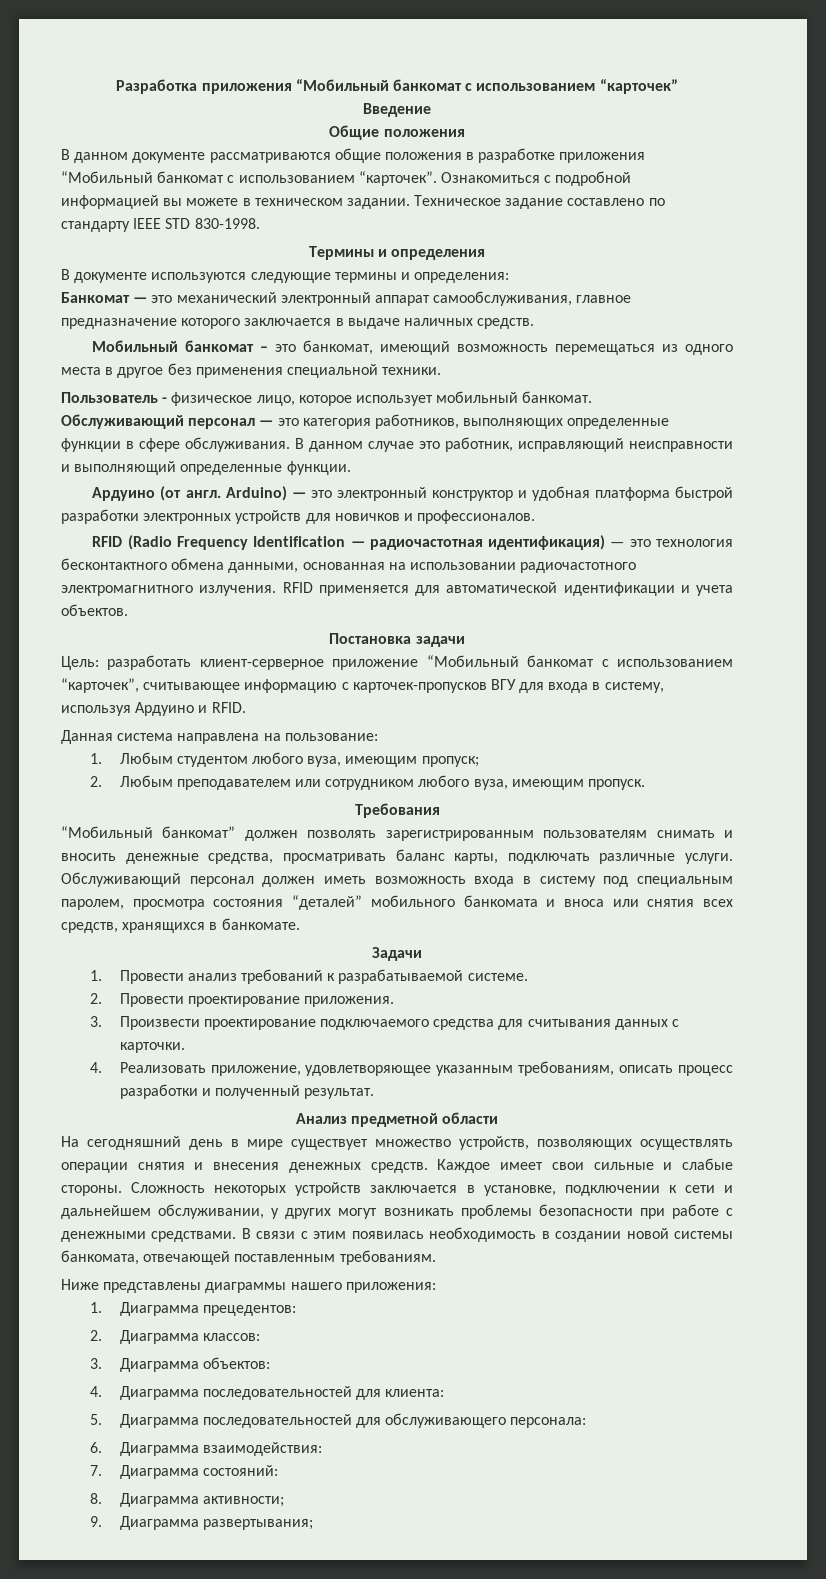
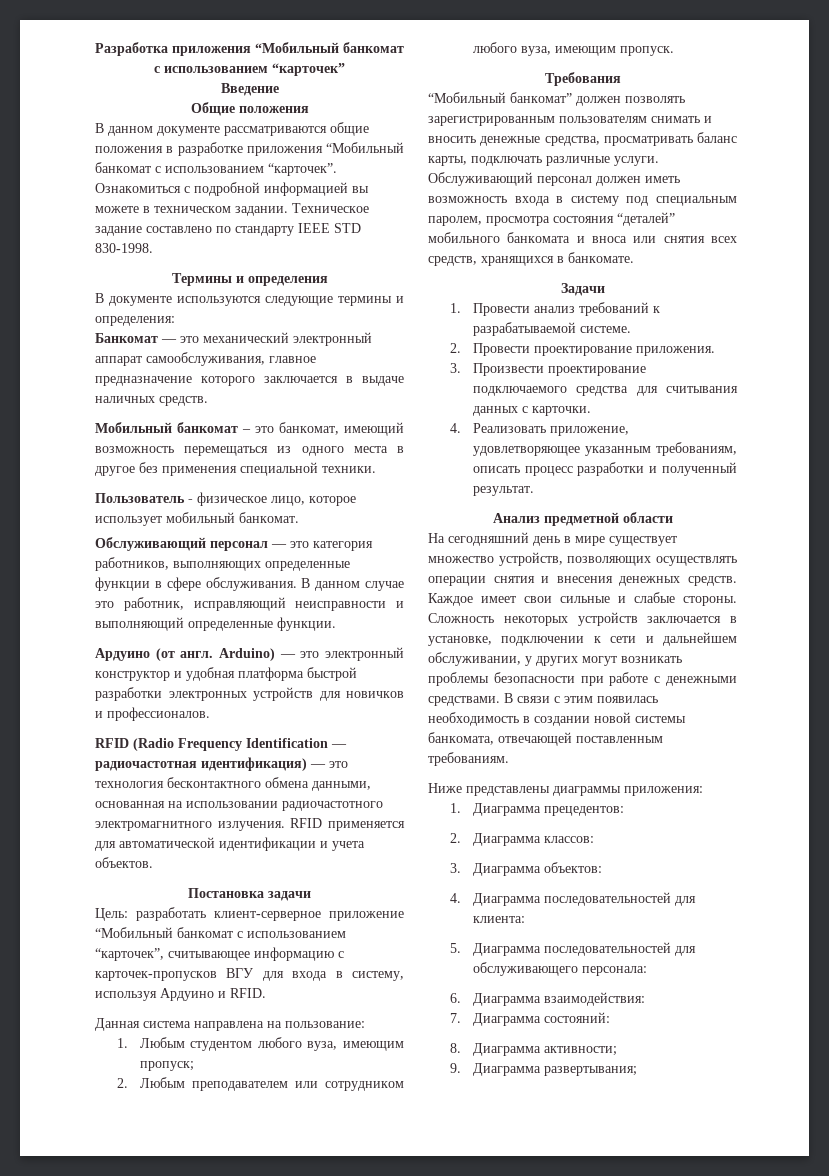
- Ниже представлены диаграммы нашего приложения:
+ Ниже представлены диаграммы приложения:

